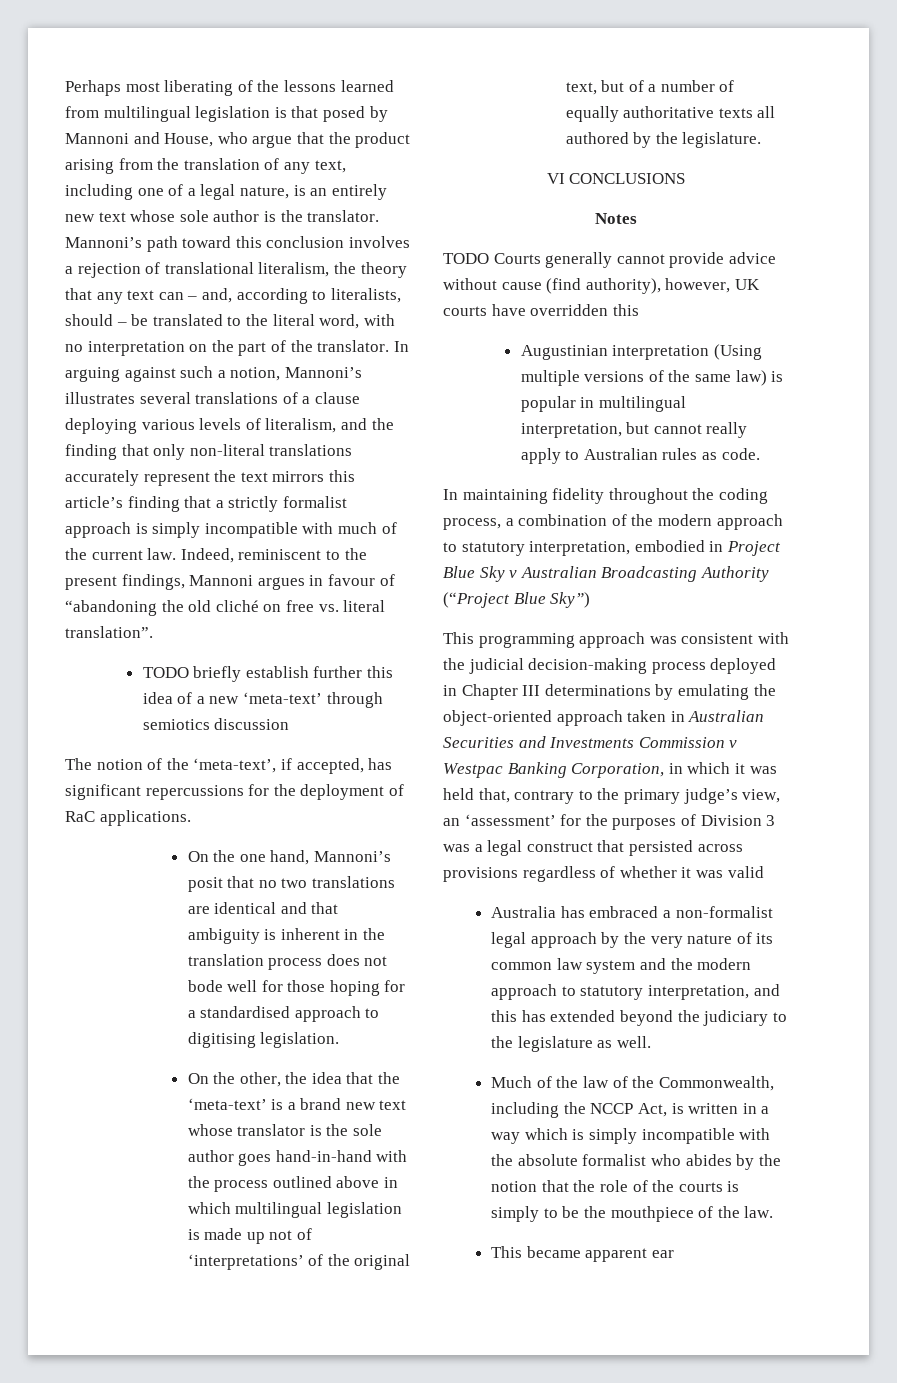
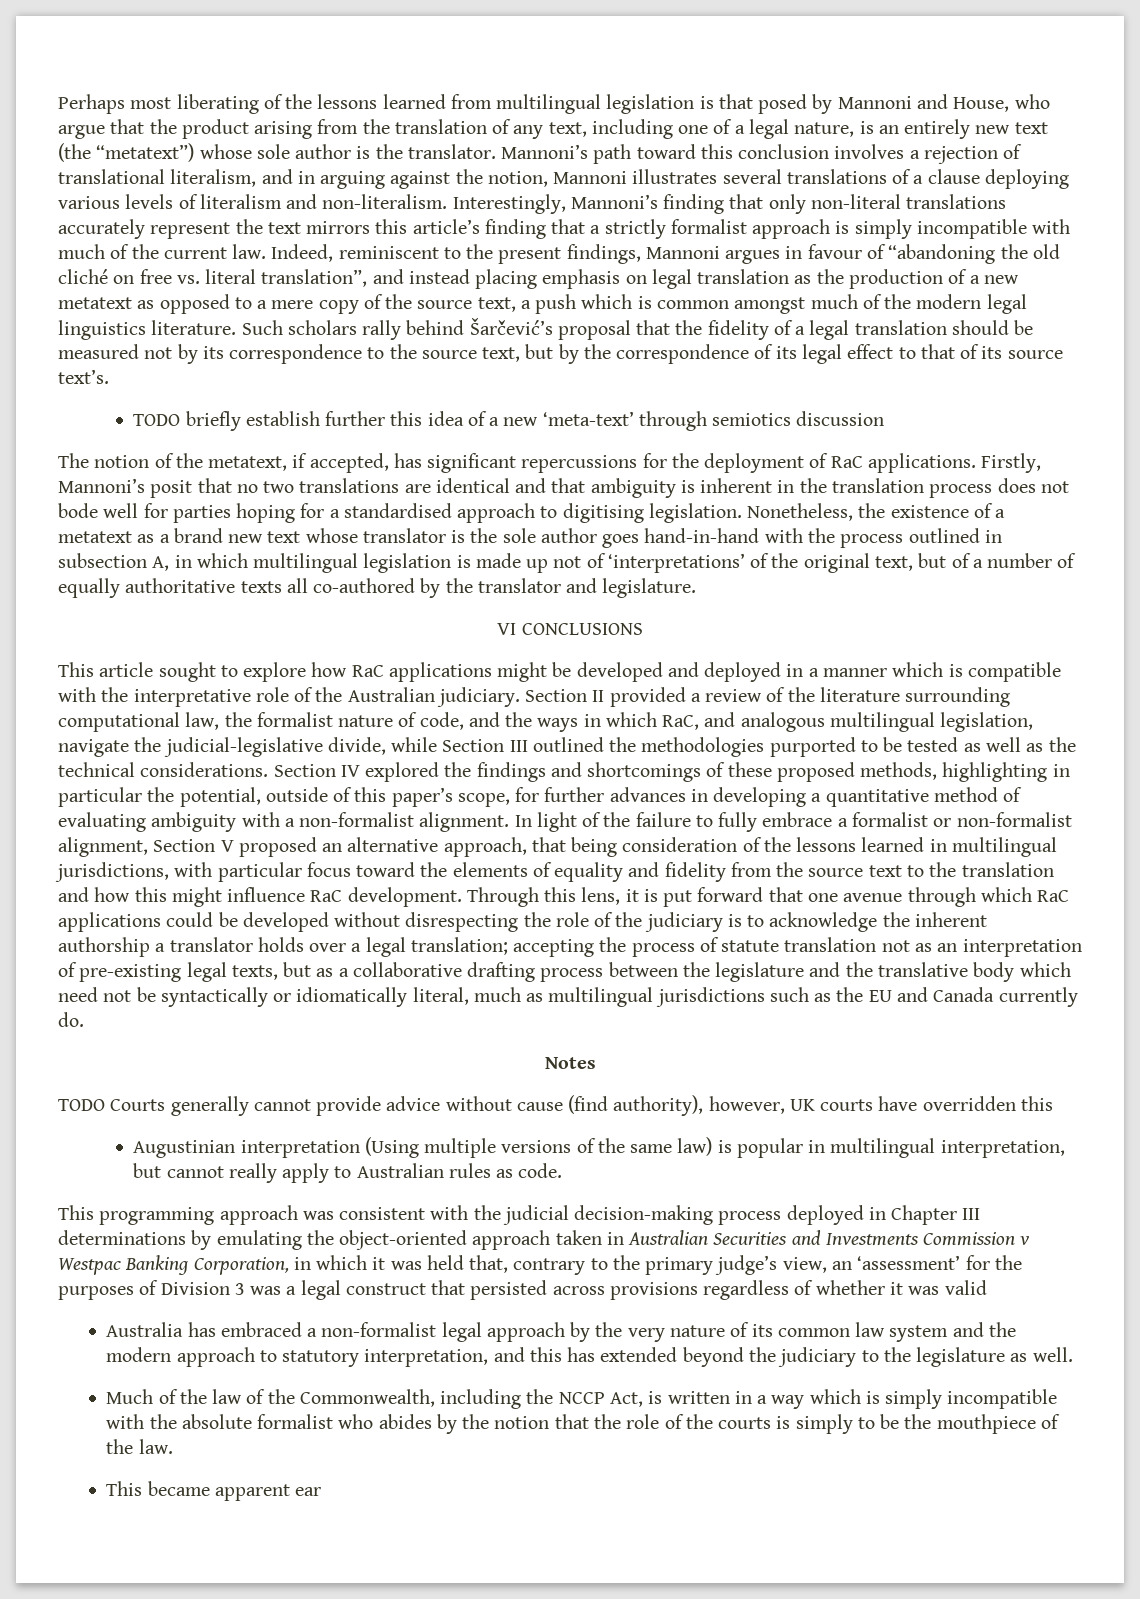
- Perhaps most liberating of the lessons learned from multilingual legislation is that posed by Mannoni and House, who argue that the product arising from the translation of any text, including one of a legal nature, is an entirely new text whose sole author is the translator.
+ Perhaps most liberating of the lessons learned from multilingual legislation is that posed by Mannoni and House, who argue that the product arising from the translation of any text, including one of a legal nature, is an entirely new text (the “metatext”) whose sole author is the translator.
- Mannoni’s path toward this conclusion involves a rejection of translational literalism, the theory that any text can – and, according to literalists, should – be translated to the literal word, with no interpretation on the part of the translator. In arguing against such a notion, Mannoni’s illustrates several translations of a clause deploying various levels of literalism, and the finding that only non-literal translations accurately represent the text mirrors this article’s finding that a strictly formalist approach is simply incompatible with much of the current law.
+ Mannoni’s path toward this conclusion involves a rejection of translational literalism, and in arguing against the notion, Mannoni illustrates several translations of a clause deploying various levels of literalism and non-literalism. Interestingly, Mannoni’s finding that only non-literal translations accurately represent the text mirrors this article’s finding that a strictly formalist approach is simply incompatible with much of the current law.
- Indeed, reminiscent to the present findings, Mannoni argues in favour of “abandoning the old cliché on free vs. literal translation”.
+ Indeed, reminiscent to the present findings, Mannoni argues in favour of “abandoning the old cliché on free vs. literal translation”, and instead placing emphasis on legal translation as the production of a new metatext as opposed to a mere copy of the source text, a push which is common amongst much of the modern legal linguistics literature. Such scholars rally behind Šarčević’s proposal that the fidelity of a legal translation should be measured not by its correspondence to the source text, but by the correspondence of its legal effect to that of its source text’s.
- The notion of the ‘meta-text’, if accepted, has significant repercussions for the deployment of RaC applications.
- On the one hand, Mannoni’s posit that no two translations are identical and that ambiguity is inherent in the translation process does not bode well for those hoping for a standardised approach to digitising legislation.
- On the other, the idea that the ‘meta-text’ is a brand new text whose translator is the sole author goes hand-in-hand with the process outlined above in which multilingual legislation is made up not of ‘interpretations’ of the original text, but of a number of equally authoritative texts all authored by the legislature.
+ The notion of the metatext, if accepted, has significant repercussions for the deployment of RaC applications. Firstly, Mannoni’s posit that no two translations are identical and that ambiguity is inherent in the translation process does not bode well for parties hoping for a standardised approach to digitising legislation. Nonetheless, the existence of a metatext as a brand new text whose translator is the sole author goes hand-in-hand with the process outlined in subsection A, in which multilingual legislation is made up not of ‘interpretations’ of the original text, but of a number of equally authoritative texts all co-authored by the translator and legislature.
+ This article sought to explore how RaC applications might be developed and deployed in a manner which is compatible with the interpretative role of the Australian judiciary. Section II provided a review of the literature surrounding computational law, the formalist nature of code, and the ways in which RaC, and analogous multilingual legislation, navigate the judicial-legislative divide, while Section III outlined the methodologies purported to be tested as well as the technical considerations. Section IV explored the findings and shortcomings of these proposed methods, highlighting in particular the potential, outside of this paper’s scope, for further advances in developing a quantitative method of evaluating ambiguity with a non-formalist alignment. In light of the failure to fully embrace a formalist or non-formalist alignment, Section V proposed an alternative approach, that being consideration of the lessons learned in multilingual jurisdictions, with particular focus toward the elements of equality and fidelity from the source text to the translation and how this might influence RaC development. Through this lens, it is put forward that one avenue through which RaC applications could be developed without disrespecting the role of the judiciary is to acknowledge the inherent authorship a translator holds over a legal translation; accepting the process of statute translation not as an interpretation of pre-existing legal texts, but as a collaborative drafting process between the legislature and the translative body which need not be syntactically or idiomatically literal, much as multilingual jurisdictions such as the EU and Canada currently do.
- In maintaining fidelity throughout the coding process, a combination of the modern approach to statutory interpretation, embodied in Project Blue Sky v Australian Broadcasting Authority (“Project Blue Sky”)

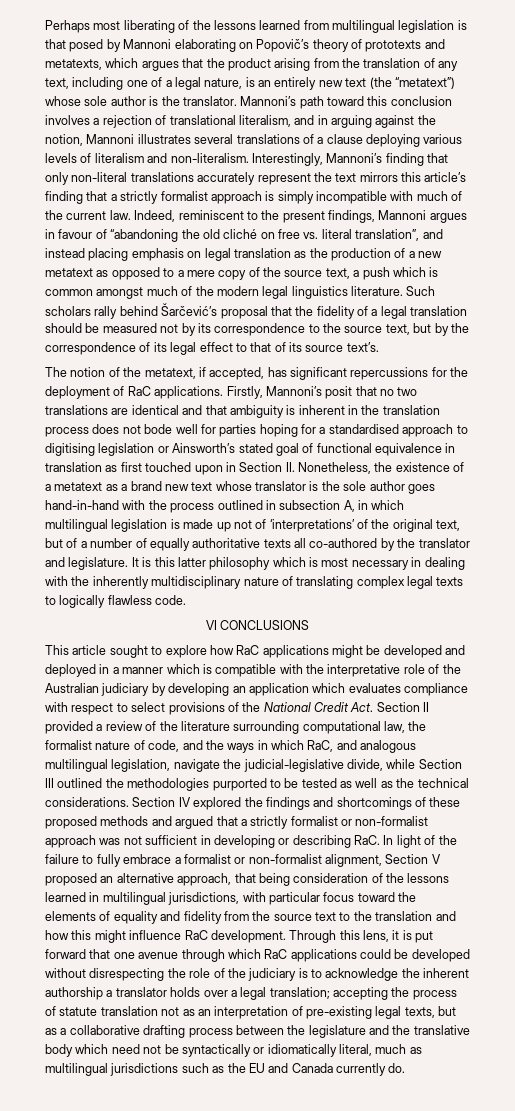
- Perhaps most liberating of the lessons learned from multilingual legislation is that posed by Mannoni and House, who argue that the product arising from the translation of any text, including one of a legal nature, is an entirely new text (the “metatext”) whose sole author is the translator.
+ Perhaps most liberating of the lessons learned from multilingual legislation is that posed by Mannoni elaborating on Popovič’s theory of prototexts and metatexts, which argues that the product arising from the translation of any text, including one of a legal nature, is an entirely new text (the “metatext”) whose sole author is the translator.
- TODO briefly establish further this idea of a new ‘meta-text’ through semiotics discussion
- Firstly, Mannoni’s posit that no two translations are identical and that ambiguity is inherent in the translation process does not bode well for parties hoping for a standardised approach to digitising legislation. Nonetheless, the existence of a metatext as a brand new text whose translator is the sole author goes hand-in-hand with the process outlined in subsection A, in which multilingual legislation is made up not of ‘interpretations’ of the original text, but of a number of equally authoritative texts all co-authored by the translator and legislature.
+ Firstly, Mannoni’s posit that no two translations are identical and that ambiguity is inherent in the translation process does not bode well for parties hoping for a standardised approach to digitising legislation or Ainsworth’s stated goal of functional equivalence in translation as first touched upon in Section II. Nonetheless, the existence of a metatext as a brand new text whose translator is the sole author goes hand-in-hand with the process outlined in subsection A, in which multilingual legislation is made up not of ‘interpretations’ of the original text, but of a number of equally authoritative texts all co-authored by the translator and legislature. It is this latter philosophy which is most necessary in dealing with the inherently multidisciplinary nature of translating complex legal texts to logically flawless code.
- This article sought to explore how RaC applications might be developed and deployed in a manner which is compatible with the interpretative role of the Australian judiciary. Section II provided a review of the literature surrounding computational law, the formalist nature of code, and the ways in which RaC, and analogous multilingual legislation, navigate the judicial-legislative divide, while Section III outlined the methodologies purported to be tested as well as the technical considerations.
+ This article sought to explore how RaC applications might be developed and deployed in a manner which is compatible with the interpretative role of the Australian judiciary by developing an application which evaluates compliance with respect to select provisions of the National Credit Act. Section II provided a review of the literature surrounding computational law, the formalist nature of code, and the ways in which RaC, and analogous multilingual legislation, navigate the judicial-legislative divide, while Section III outlined the methodologies purported to be tested as well as the technical considerations.
- Section IV explored the findings and shortcomings of these proposed methods, highlighting in particular the potential, outside of this paper’s scope, for further advances in developing a quantitative method of evaluating ambiguity with a non-formalist alignment. In light of the failure to fully embrace a formalist or non-formalist alignment, Section V proposed an alternative approach, that being consideration of the lessons learned in multilingual jurisdictions, with particular focus toward the elements of equality and fidelity from the source text to the translation and how this might influence RaC development.
+ Section IV explored the findings and shortcomings of these proposed methods and argued that a strictly formalist or non-formalist approach was not sufficient in developing or describing RaC. In light of the failure to fully embrace a formalist or non-formalist alignment, Section V proposed an alternative approach, that being consideration of the lessons learned in multilingual jurisdictions, with particular focus toward the elements of equality and fidelity from the source text to the translation and how this might influence RaC development.
- Notes
- TODO Courts generally cannot provide advice without cause (find authority), however, UK courts have overridden this
- Augustinian interpretation (Using multiple versions of the same law) is popular in multilingual interpretation, but cannot really apply to Australian rules as code.
- This programming approach was consistent with the judicial decision-making process deployed in Chapter III determinations by emulating the object-oriented approach taken in Australian Securities and Investments Commission v Westpac Banking Corporation, in which it was held that, contrary to the primary judge’s view, an ‘assessment’ for the purposes of Division 3 was a legal construct that persisted across provisions regardless of whether it was valid
- Australia has embraced a non-formalist legal approach by the very nature of its common law system and the modern approach to statutory interpretation, and this has extended beyond the judiciary to the legislature as well.
- Much of the law of the Commonwealth, including the NCCP Act, is written in a way which is simply incompatible with the absolute formalist who abides by the notion that the role of the courts is simply to be the mouthpiece of the law.
- This became apparent ear

